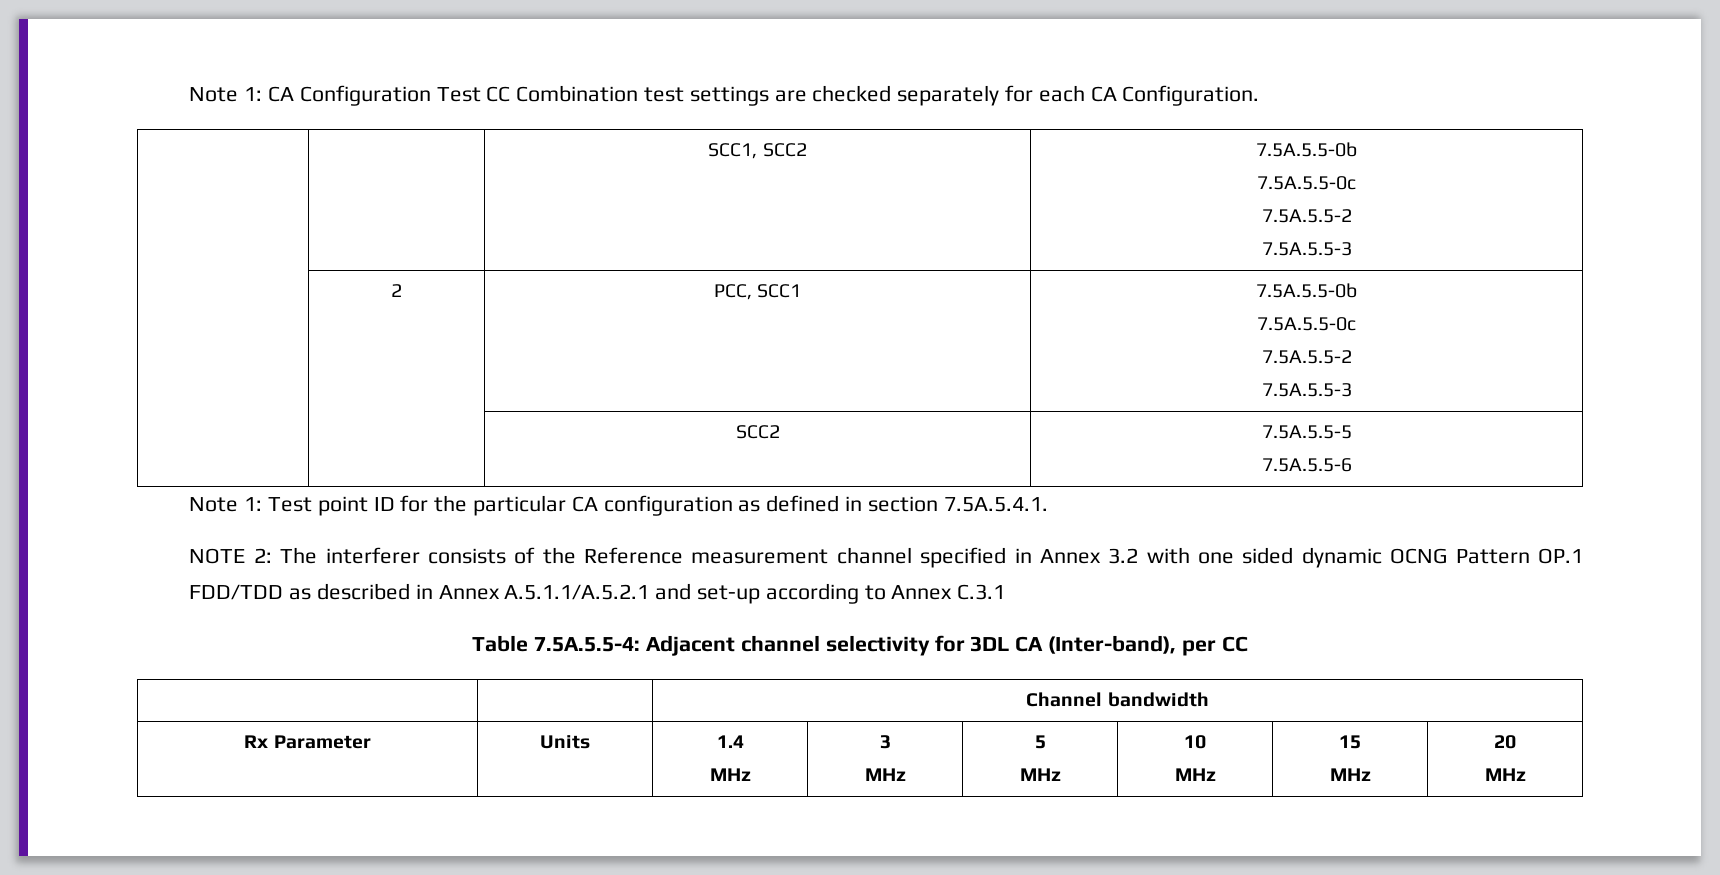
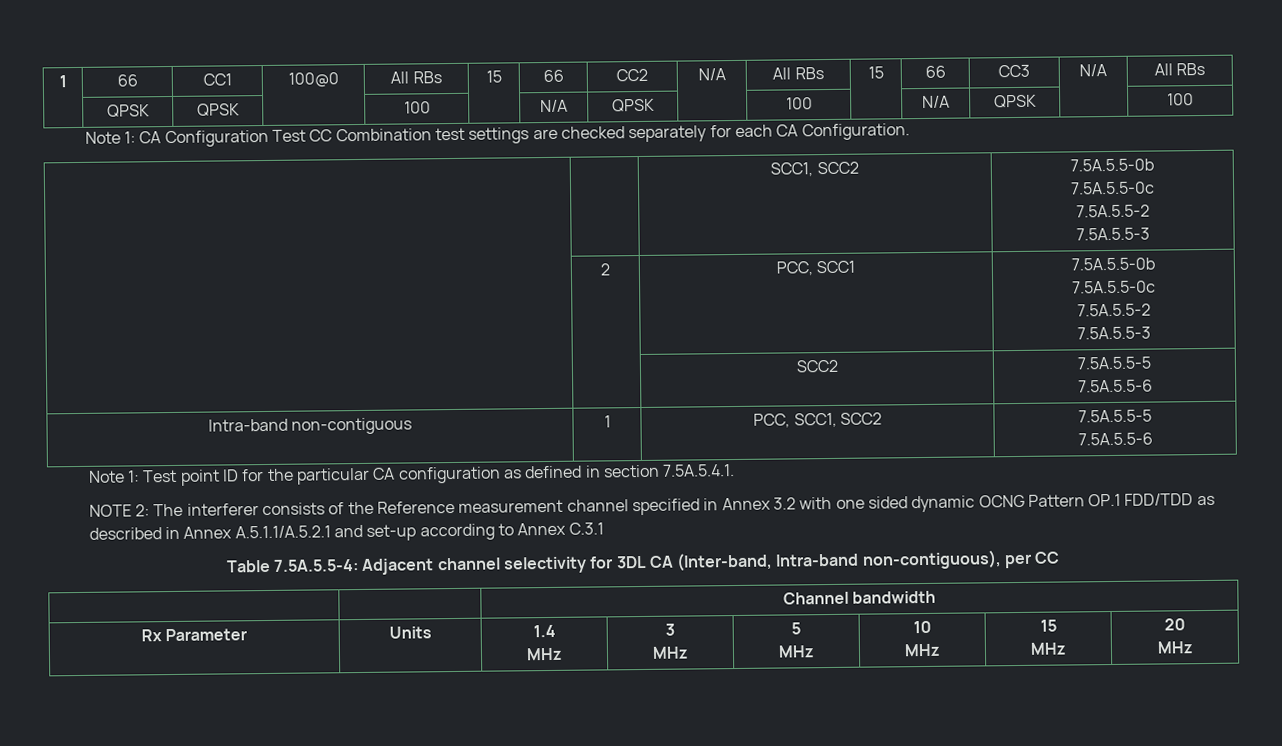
+ 1 | 66 | CC1 | 100@0 | All RBs | 15 | 66 | CC2 | N/A | All RBs | 15 | 66 | CC3 | N/A | All RBs
+ | QPSK | QPSK | | 100 | | N/A | QPSK | | 100 | | N/A | QPSK | | 100
+ Intra-band non-contiguous | 1 | PCC, SCC1, SCC2 | 7.5A.5.5-5
+ 7.5A.5.5-6
- Table 7.5A.5.5-4: Adjacent channel selectivity for 3DL CA (Inter-band), per CC
+ Table 7.5A.5.5-4: Adjacent channel selectivity for 3DL CA (Inter-band, Intra-band non-contiguous), per CC

